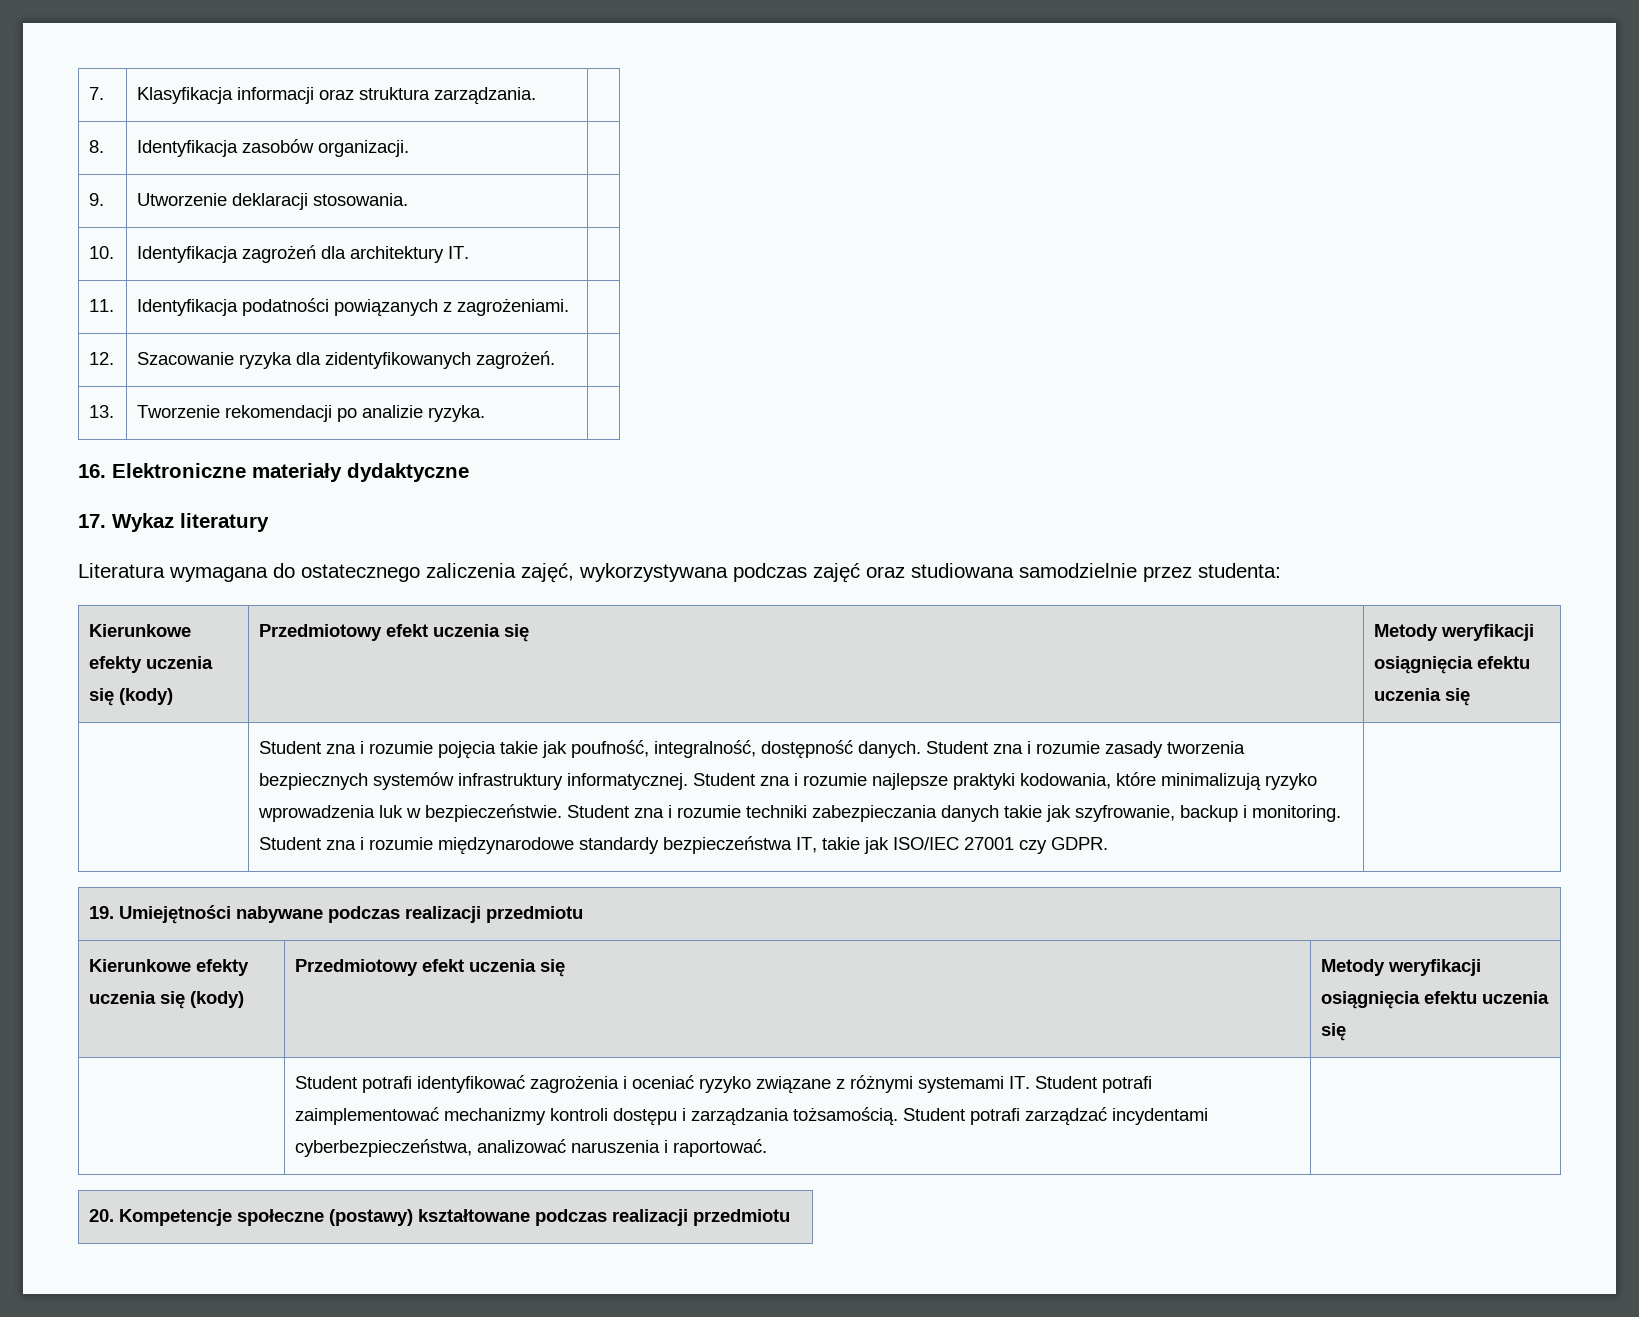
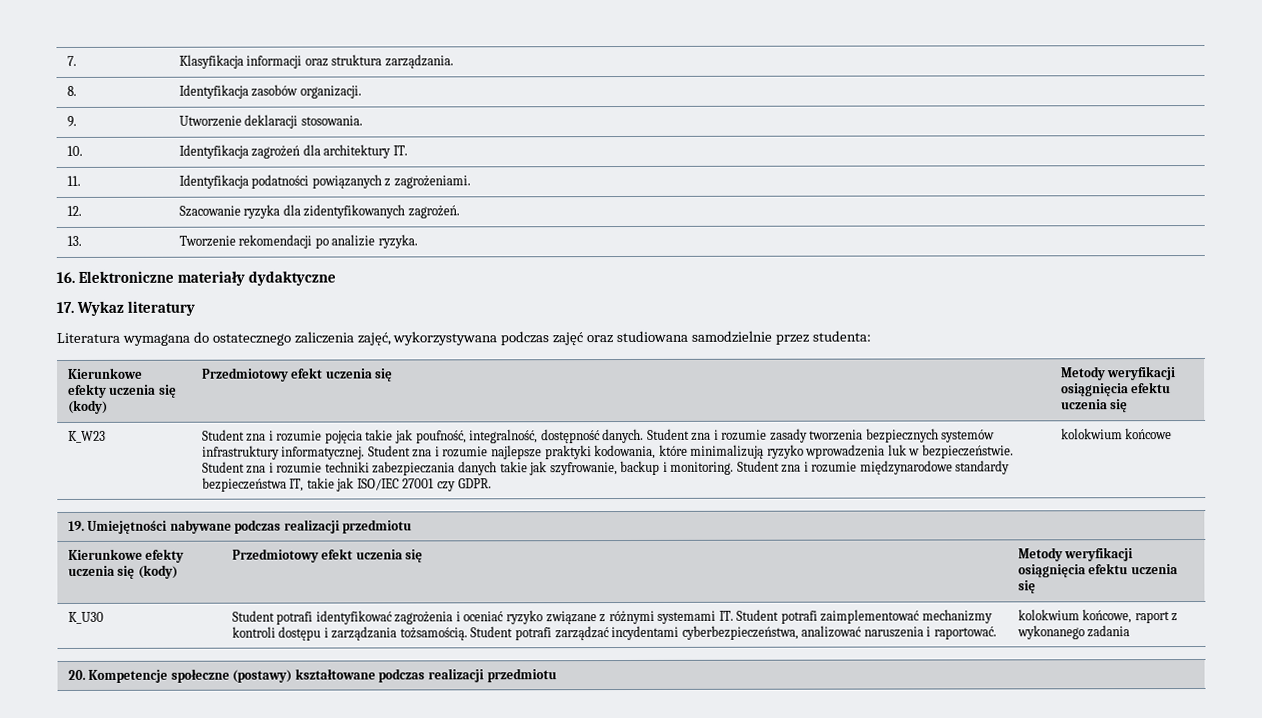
+ K_W23
+ kolokwium końcowe
- | Student potrafi identyfikować zagrożenia i oceniać ryzyko związane z różnymi systemami IT. Student potrafi zaimplementować mechanizmy kontroli dostępu i zarządzania tożsamością. Student potrafi zarządzać incydentami cyberbezpieczeństwa, analizować naruszenia i raportować. |
+ K_U30 | Student potrafi identyfikować zagrożenia i oceniać ryzyko związane z różnymi systemami IT. Student potrafi zaimplementować mechanizmy kontroli dostępu i zarządzania tożsamością. Student potrafi zarządzać incydentami cyberbezpieczeństwa, analizować naruszenia i raportować. | kolokwium końcowe, raport z wykonanego zadania

